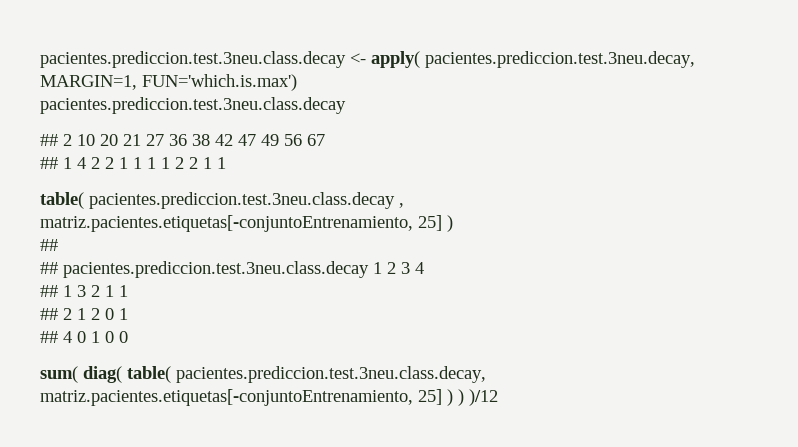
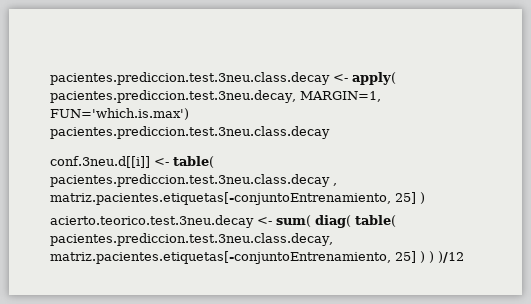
- ## 2 10 20 21 27 36 38 42 47 49 56 67
- ## 1 4 2 2 1 1 1 1 2 2 1 1
- table( pacientes.prediccion.test.3neu.class.decay , matriz.pacientes.etiquetas[-conjuntoEntrenamiento, 25] )
- ##
- ## pacientes.prediccion.test.3neu.class.decay 1 2 3 4
- ## 1 3 2 1 1
- ## 2 1 2 0 1
- ## 4 0 1 0 0
- sum( diag( table( pacientes.prediccion.test.3neu.class.decay, matriz.pacientes.etiquetas[-conjuntoEntrenamiento, 25] ) ) )/12
+ conf.3neu.d[[i]] <- table( pacientes.prediccion.test.3neu.class.decay , matriz.pacientes.etiquetas[-conjuntoEntrenamiento, 25] )
+ acierto.teorico.test.3neu.decay <- sum( diag( table( pacientes.prediccion.test.3neu.class.decay, matriz.pacientes.etiquetas[-conjuntoEntrenamiento, 25] ) ) )/12

